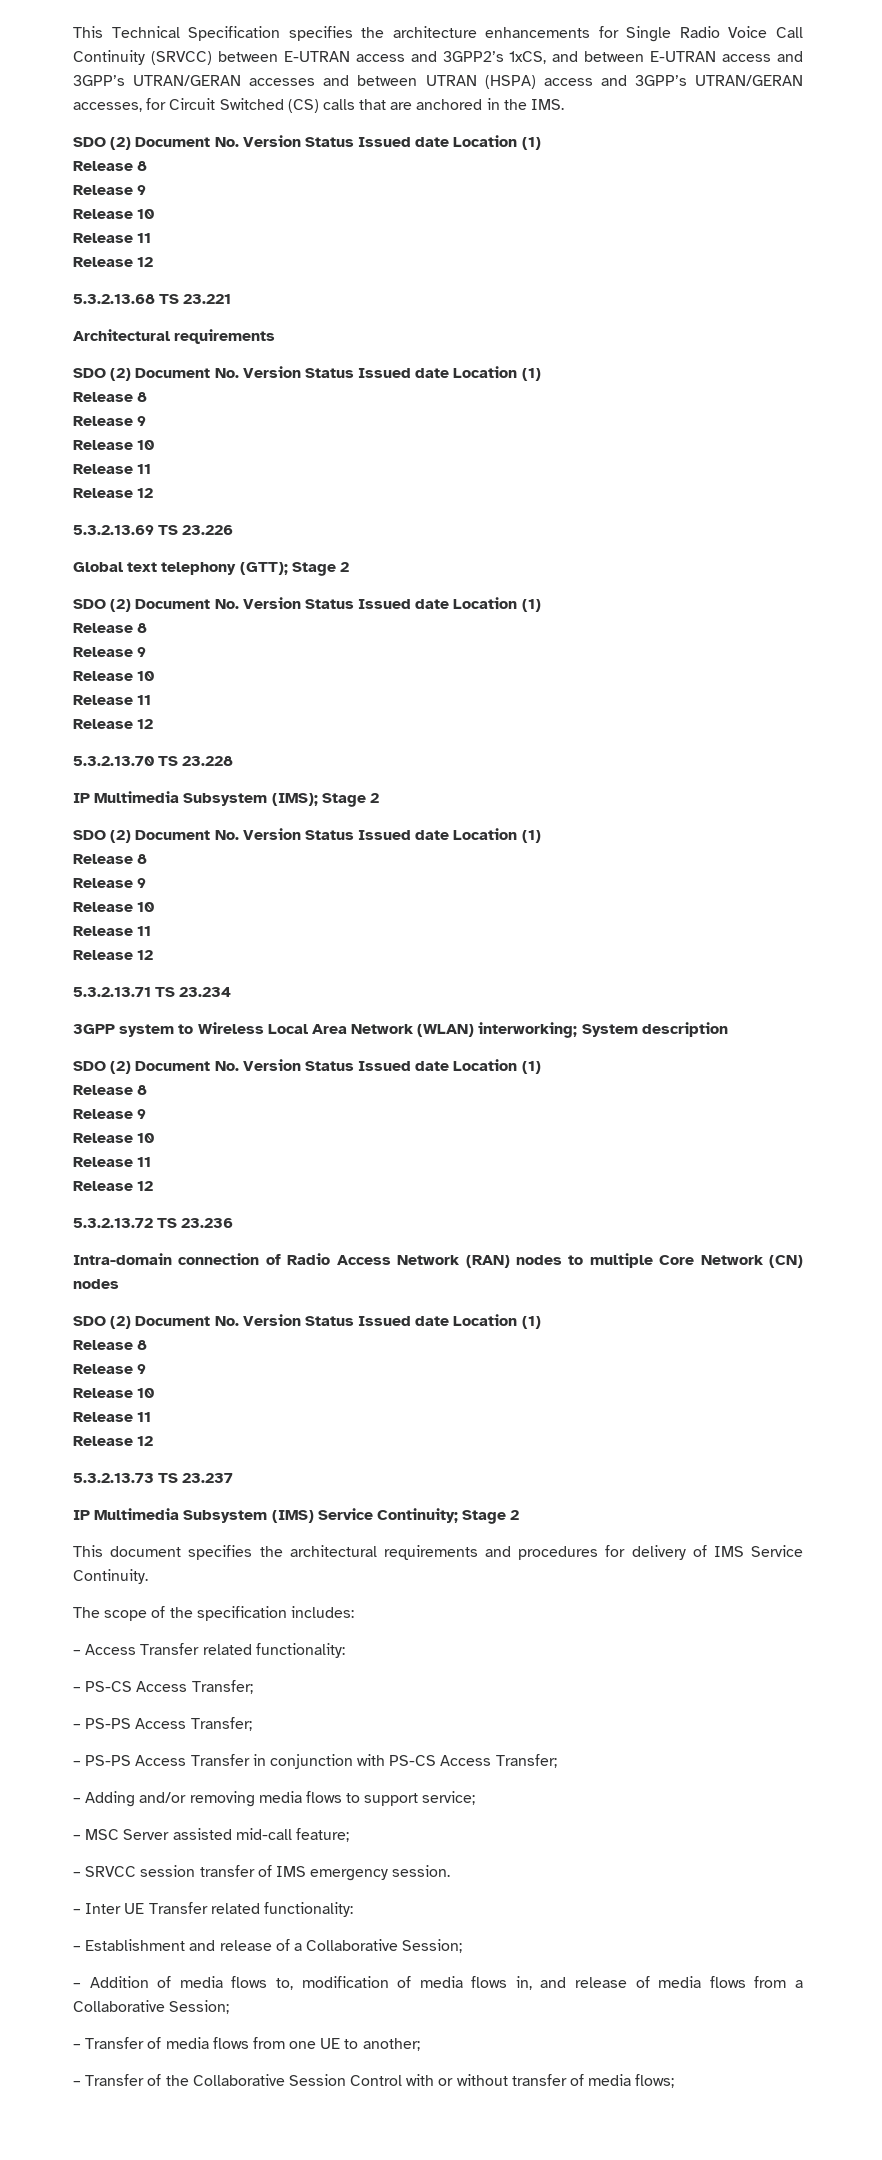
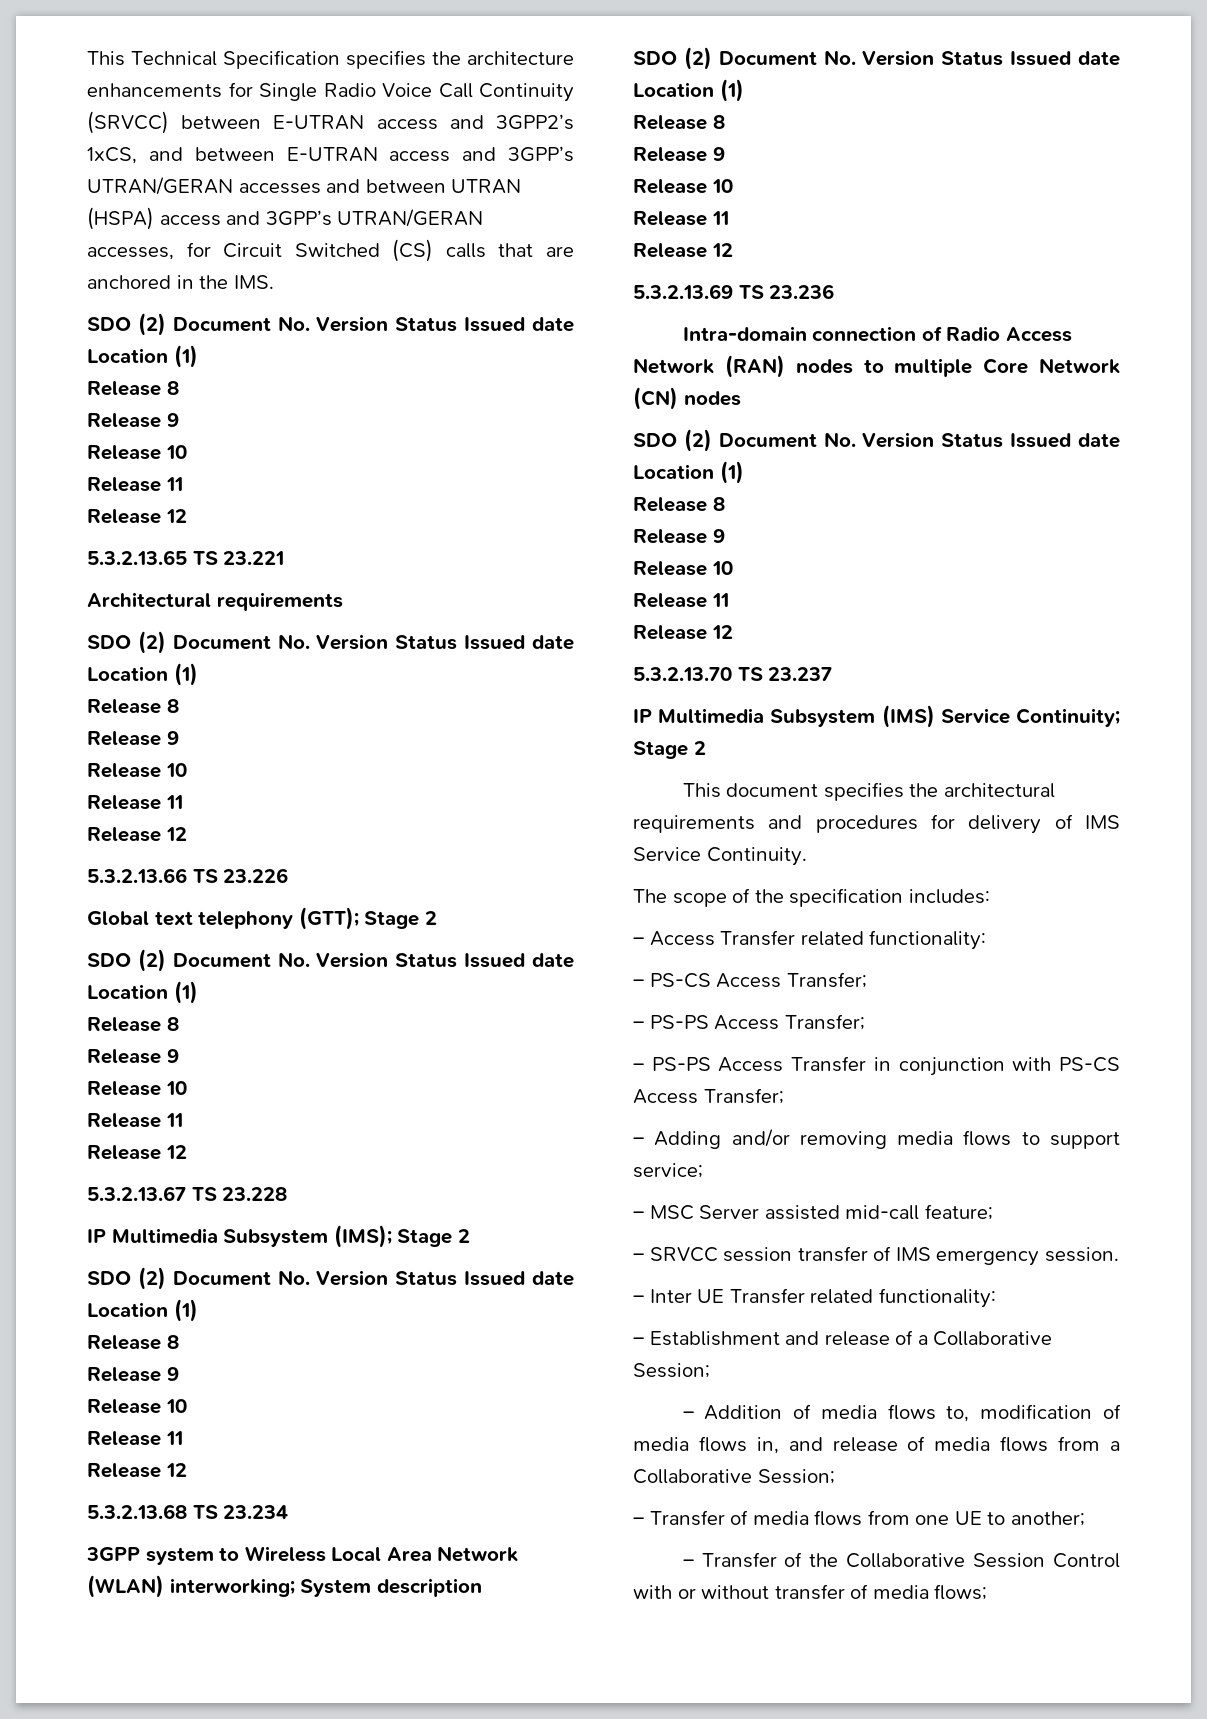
- 5.3.2.13.68 TS 23.221
+ 5.3.2.13.65 TS 23.221
- 5.3.2.13.69 TS 23.226
+ 5.3.2.13.66 TS 23.226
- 5.3.2.13.70 TS 23.228
+ 5.3.2.13.67 TS 23.228
- 5.3.2.13.71 TS 23.234
+ 5.3.2.13.68 TS 23.234
- 5.3.2.13.72 TS 23.236
+ 5.3.2.13.69 TS 23.236
- 5.3.2.13.73 TS 23.237
+ 5.3.2.13.70 TS 23.237

